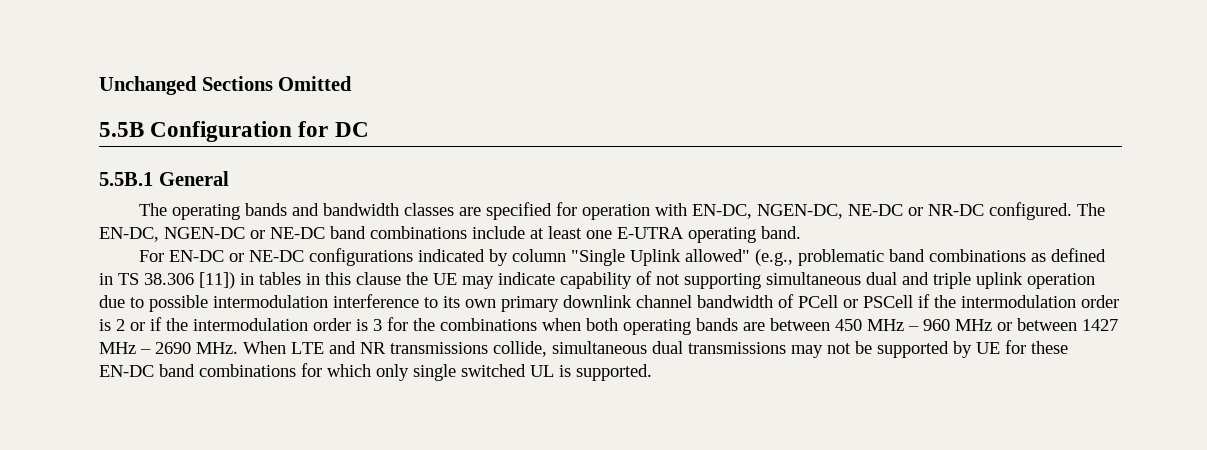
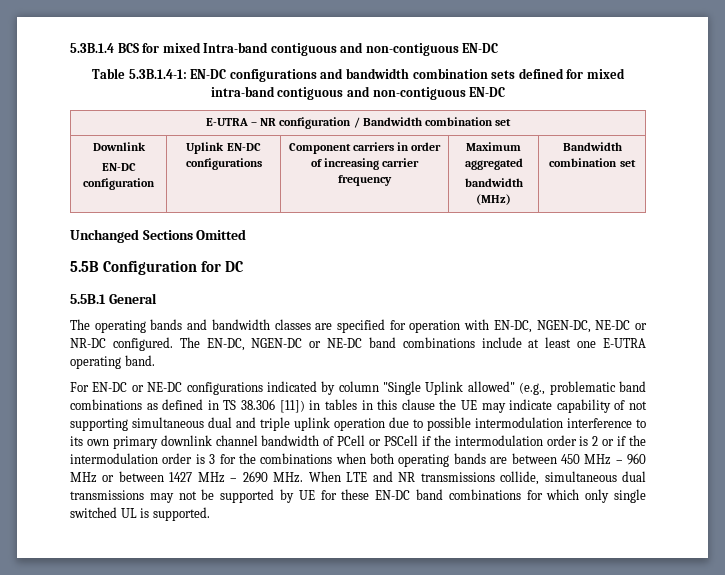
+ 5.3B.1.4 BCS for mixed Intra-band contiguous and non-contiguous EN-DC
+ Table 5.3B.1.4-1: EN-DC configurations and bandwidth combination sets defined for mixed intra-band contiguous and non-contiguous EN-DC
+ E-UTRA – NR configuration / Bandwidth combination set
+ Downlink
+ EN-DC configuration | Uplink EN-DC configurations | Component carriers in order of increasing carrier frequency | Maximum aggregated
+ bandwidth (MHz) | Bandwidth combination set

